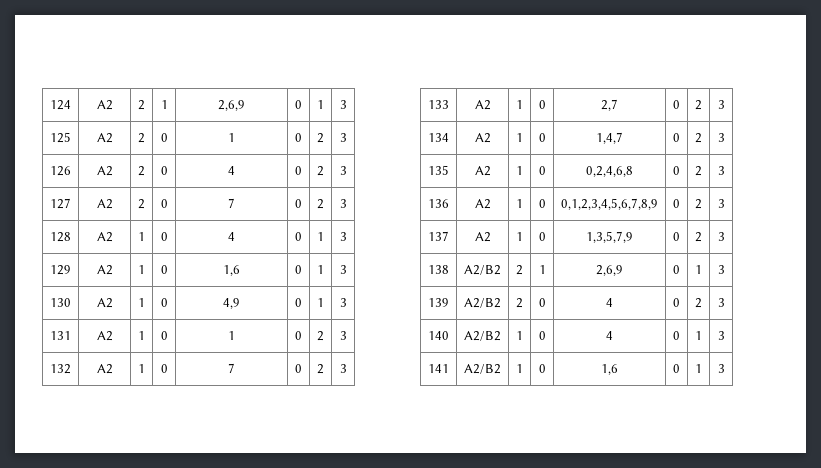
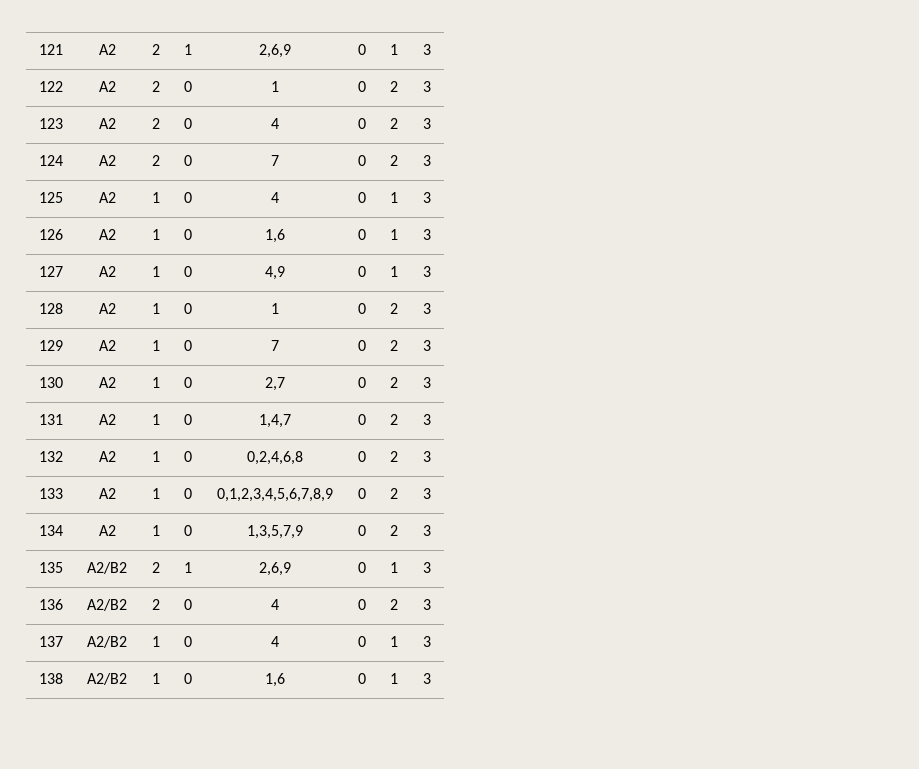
- 124 | A2 | 2 | 1 | 2,6,9 | 0 | 1 | 3
+ 121 | A2 | 2 | 1 | 2,6,9 | 0 | 1 | 3
- 125 | A2 | 2 | 0 | 1 | 0 | 2 | 3
+ 122 | A2 | 2 | 0 | 1 | 0 | 2 | 3
- 126 | A2 | 2 | 0 | 4 | 0 | 2 | 3
+ 123 | A2 | 2 | 0 | 4 | 0 | 2 | 3
- 127 | A2 | 2 | 0 | 7 | 0 | 2 | 3
+ 124 | A2 | 2 | 0 | 7 | 0 | 2 | 3
- 128 | A2 | 1 | 0 | 4 | 0 | 1 | 3
+ 125 | A2 | 1 | 0 | 4 | 0 | 1 | 3
- 129 | A2 | 1 | 0 | 1,6 | 0 | 1 | 3
+ 126 | A2 | 1 | 0 | 1,6 | 0 | 1 | 3
- 130 | A2 | 1 | 0 | 4,9 | 0 | 1 | 3
+ 127 | A2 | 1 | 0 | 4,9 | 0 | 1 | 3
- 131 | A2 | 1 | 0 | 1 | 0 | 2 | 3
+ 128 | A2 | 1 | 0 | 1 | 0 | 2 | 3
- 132 | A2 | 1 | 0 | 7 | 0 | 2 | 3
+ 129 | A2 | 1 | 0 | 7 | 0 | 2 | 3
- 133 | A2 | 1 | 0 | 2,7 | 0 | 2 | 3
+ 130 | A2 | 1 | 0 | 2,7 | 0 | 2 | 3
- 134 | A2 | 1 | 0 | 1,4,7 | 0 | 2 | 3
+ 131 | A2 | 1 | 0 | 1,4,7 | 0 | 2 | 3
- 135 | A2 | 1 | 0 | 0,2,4,6,8 | 0 | 2 | 3
+ 132 | A2 | 1 | 0 | 0,2,4,6,8 | 0 | 2 | 3
- 136 | A2 | 1 | 0 | 0,1,2,3,4,5,6,7,8,9 | 0 | 2 | 3
+ 133 | A2 | 1 | 0 | 0,1,2,3,4,5,6,7,8,9 | 0 | 2 | 3
- 137 | A2 | 1 | 0 | 1,3,5,7,9 | 0 | 2 | 3
+ 134 | A2 | 1 | 0 | 1,3,5,7,9 | 0 | 2 | 3
- 138 | A2/B2 | 2 | 1 | 2,6,9 | 0 | 1 | 3
+ 135 | A2/B2 | 2 | 1 | 2,6,9 | 0 | 1 | 3
- 139 | A2/B2 | 2 | 0 | 4 | 0 | 2 | 3
+ 136 | A2/B2 | 2 | 0 | 4 | 0 | 2 | 3
- 140 | A2/B2 | 1 | 0 | 4 | 0 | 1 | 3
+ 137 | A2/B2 | 1 | 0 | 4 | 0 | 1 | 3
- 141 | A2/B2 | 1 | 0 | 1,6 | 0 | 1 | 3
+ 138 | A2/B2 | 1 | 0 | 1,6 | 0 | 1 | 3

